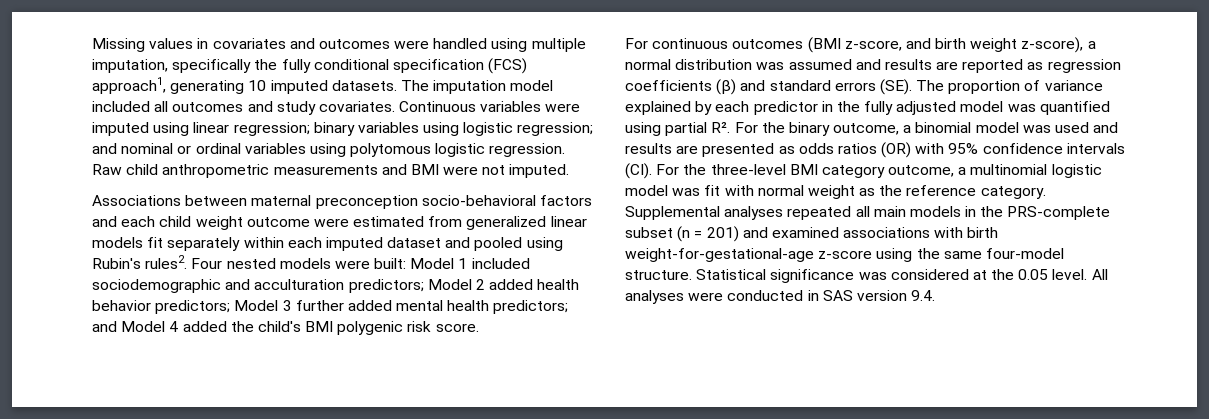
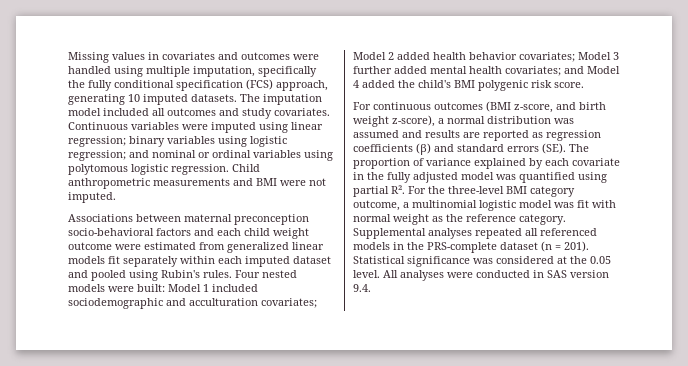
- Missing values in covariates and outcomes were handled using multiple imputation, specifically the fully conditional specification (FCS) approach1, generating 10 imputed datasets.
+ Missing values in covariates and outcomes were handled using multiple imputation, specifically the fully conditional specification (FCS) approach, generating 10 imputed datasets.
- Raw child anthropometric measurements and BMI were not imputed.
+ Child anthropometric measurements and BMI were not imputed.
- Associations between maternal preconception socio-behavioral factors and each child weight outcome were estimated from generalized linear models fit separately within each imputed dataset and pooled using Rubin's rules2.
+ Associations between maternal preconception socio-behavioral factors and each child weight outcome were estimated from generalized linear models fit separately within each imputed dataset and pooled using Rubin's rules.
- Four nested models were built: Model 1 included sociodemographic and acculturation predictors; Model 2 added health behavior predictors; Model 3 further added mental health predictors; and Model 4 added the child's BMI polygenic risk score.
+ Four nested models were built: Model 1 included sociodemographic and acculturation covariates; Model 2 added health behavior covariates; Model 3 further added mental health covariates; and Model 4 added the child's BMI polygenic risk score.
- For continuous outcomes (BMI z-score, and birth weight z-score), a normal distribution was assumed and results are reported as regression coefficients (β) and standard errors (SE). The proportion of variance explained by each predictor in the fully adjusted model was quantified using partial R². For the binary outcome, a binomial model was used and results are presented as odds ratios (OR) with 95% confidence intervals (CI). For the three-level BMI category outcome, a multinomial logistic model was fit with normal weight as the reference category.
+ For continuous outcomes (BMI z-score, and birth weight z-score), a normal distribution was assumed and results are reported as regression coefficients (β) and standard errors (SE). The proportion of variance explained by each covariate in the fully adjusted model was quantified using partial R². For the three-level BMI category outcome, a multinomial logistic model was fit with normal weight as the reference category.
- Supplemental analyses repeated all main models in the PRS-complete subset (n = 201) and examined associations with birth weight-for-gestational-age z-score using the same four-model structure.
+ Supplemental analyses repeated all referenced models in the PRS-complete dataset (n = 201).

